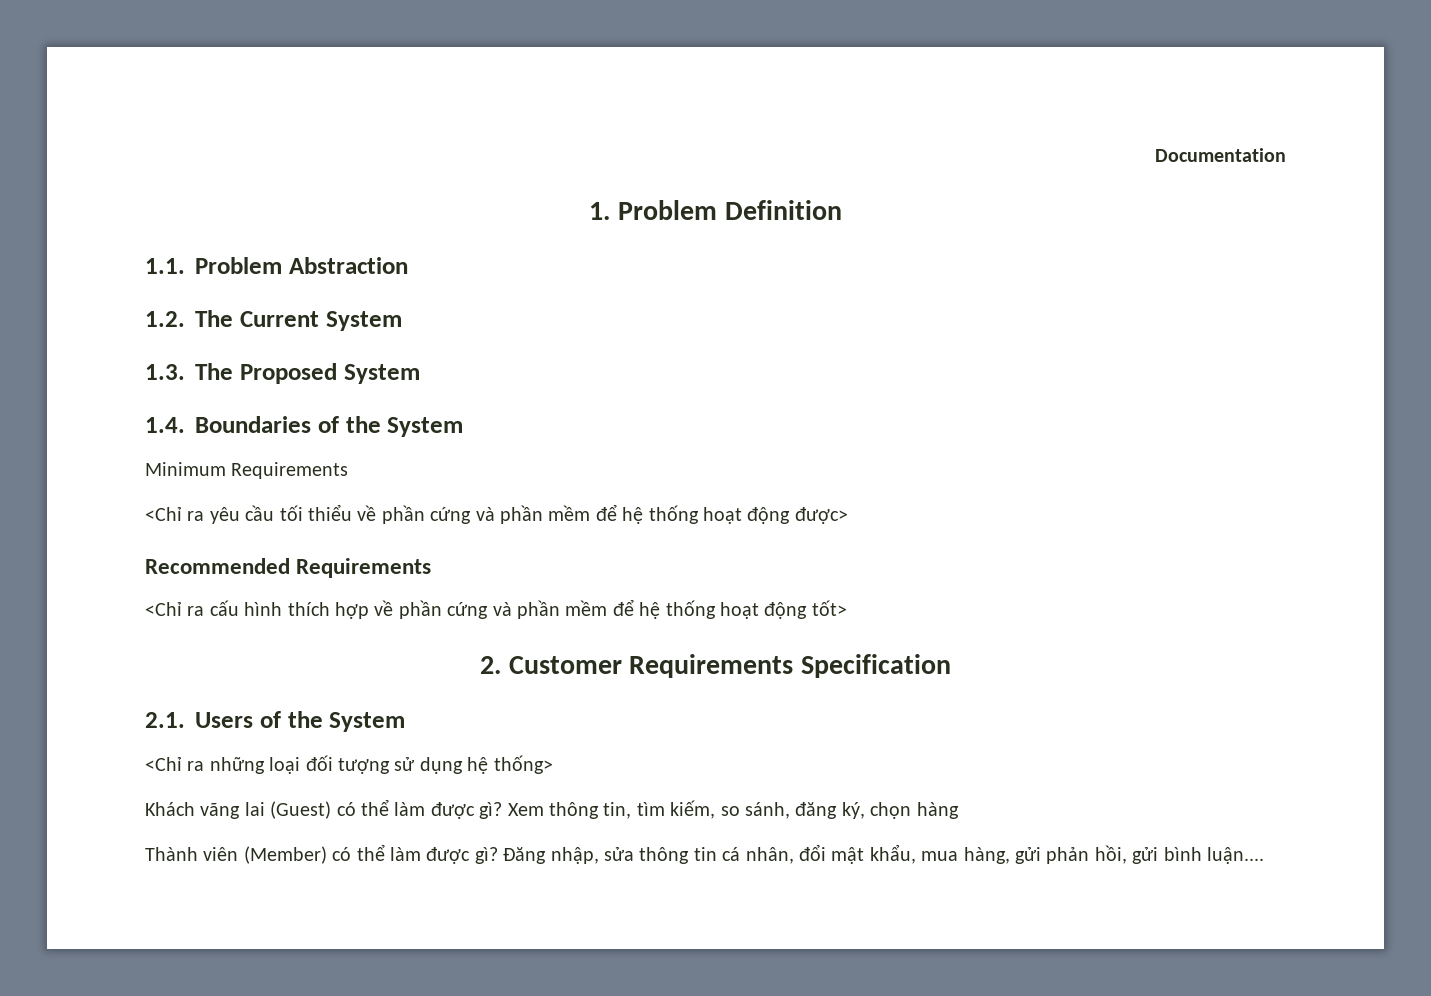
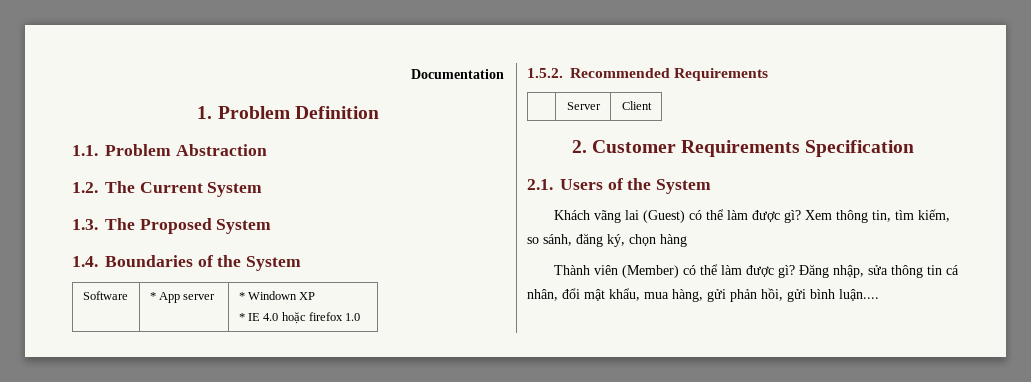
- Minimum Requirements
- <Chỉ ra yêu cầu tối thiểu về phần cứng và phần mềm để hệ thống hoạt động được>
- Recommended Requirements
- <Chỉ ra cấu hình thích hợp về phần cứng và phần mềm để hệ thống hoạt động tốt>
+ Software | * App server | * Windown XP
+ * IE 4.0 hoặc firefox 1.0
+ 1.5.2. Recommended Requirements
+ | Server | Client
- <Chỉ ra những loại đối tượng sử dụng hệ thống>

